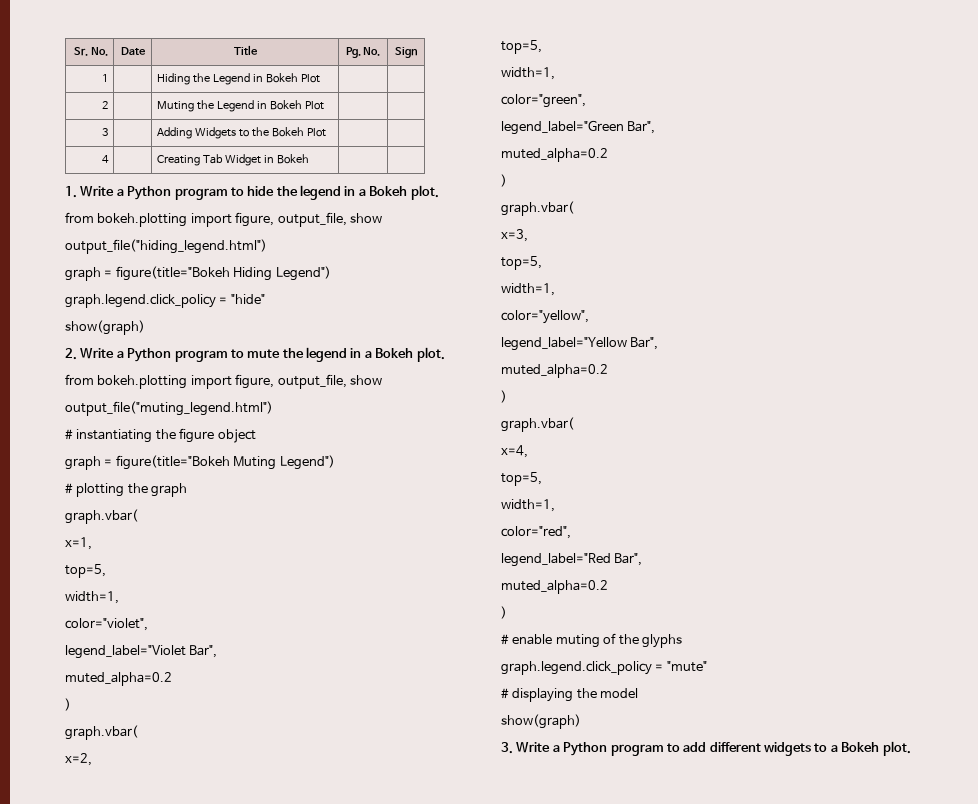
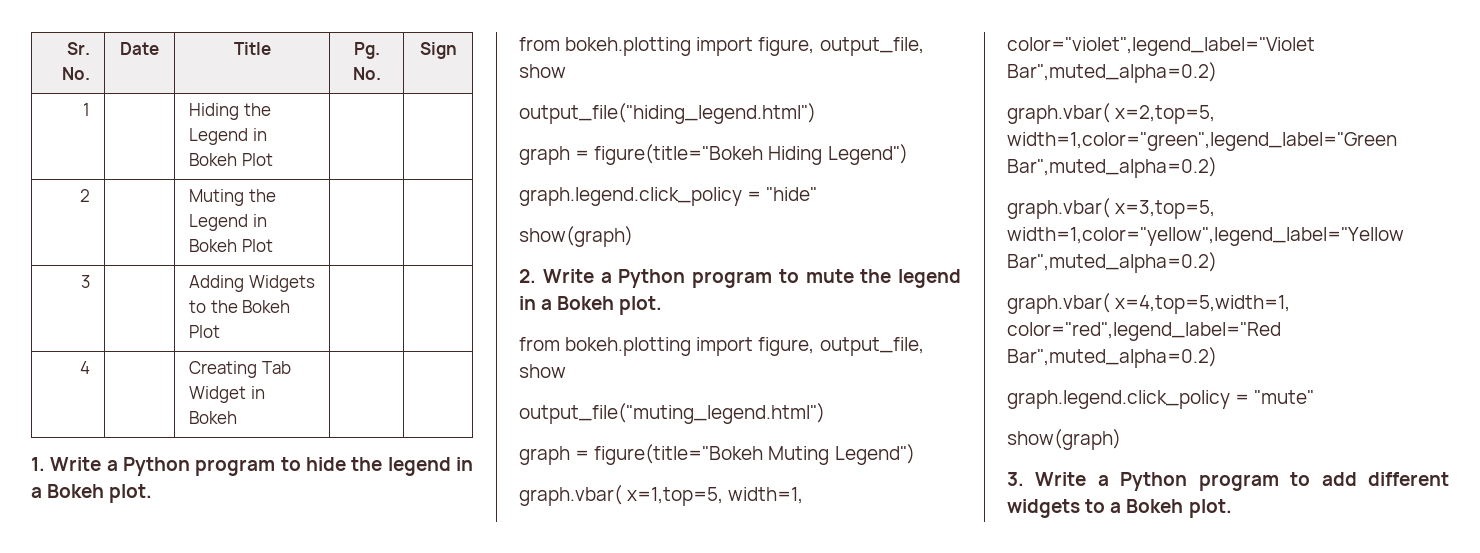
- # instantiating the figure object
- # plotting the graph
- graph.vbar(
- x=1,
- top=5,
- width=1,
- color="violet",
- legend_label="Violet Bar",
- muted_alpha=0.2
- )
- graph.vbar(
- x=2,
- top=5,
- width=1,
- color="green",
- legend_label="Green Bar",
- muted_alpha=0.2
- )
- graph.vbar(
- x=3,
- top=5,
- width=1,
- color="yellow",
- legend_label="Yellow Bar",
- muted_alpha=0.2
- )
- graph.vbar(
- x=4,
- top=5,
- width=1,
- color="red",
- legend_label="Red Bar",
- muted_alpha=0.2
- )
- # enable muting of the glyphs
+ graph.vbar( x=1,top=5, width=1, color="violet",legend_label="Violet Bar",muted_alpha=0.2)
+ graph.vbar( x=2,top=5, width=1,color="green",legend_label="Green Bar",muted_alpha=0.2)
+ graph.vbar( x=3,top=5, width=1,color="yellow",legend_label="Yellow Bar",muted_alpha=0.2)
+ graph.vbar( x=4,top=5,width=1, color="red",legend_label="Red Bar",muted_alpha=0.2)
- # displaying the model

